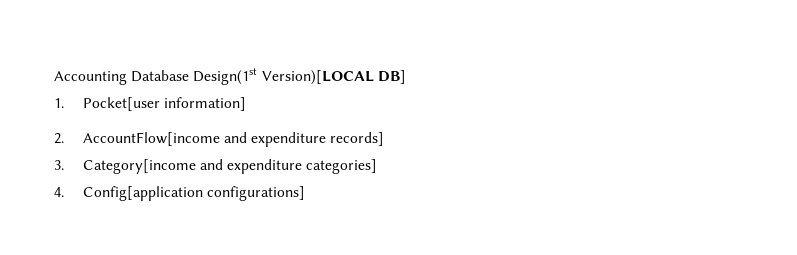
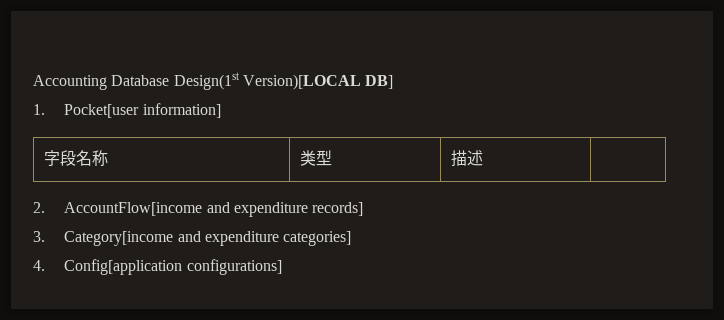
+ 字段名称 | 类型 | 描述 |

